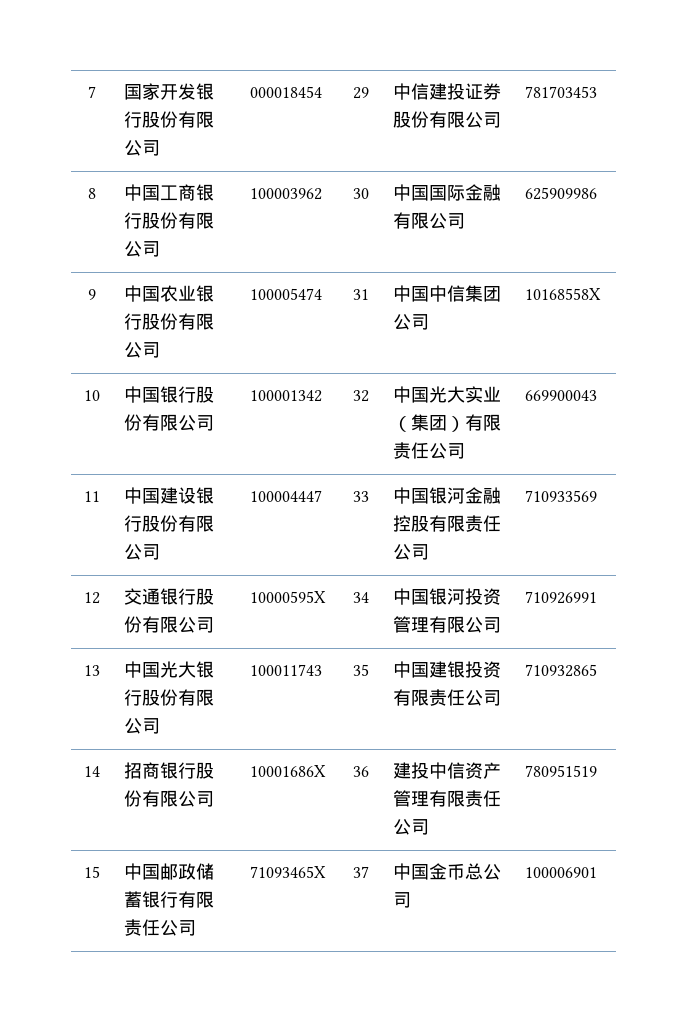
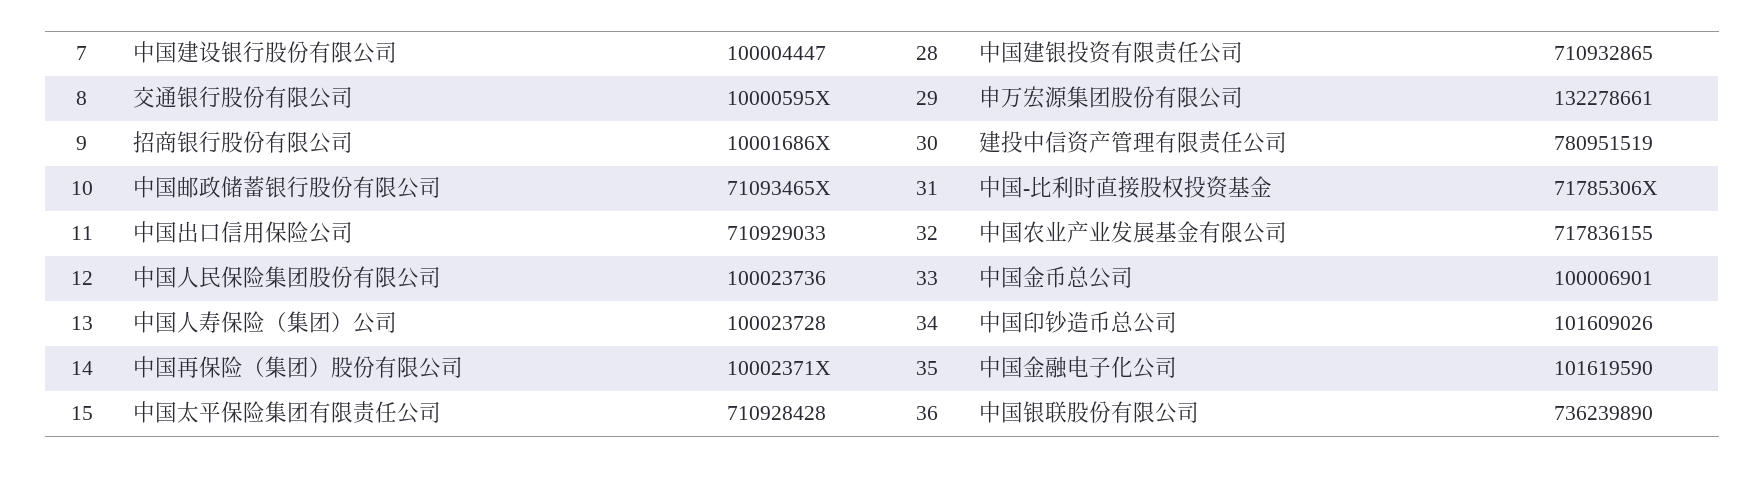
- 7 | 国家开发银行股份有限公司 | 000018454 | 29 | 中信建投证券股份有限公司 | 781703453
- 8 | 中国工商银行股份有限公司 | 100003962 | 30 | 中国国际金融有限公司 | 625909986
- 9 | 中国农业银行股份有限公司 | 100005474 | 31 | 中国中信集团公司 | 10168558X
- 10 | 中国银行股份有限公司 | 100001342 | 32 | 中国光大实业（集团）有限责任公司 | 669900043
- 11 | 中国建设银行股份有限公司 | 100004447 | 33 | 中国银河金融控股有限责任公司 | 710933569
- 12 | 交通银行股份有限公司 | 10000595X | 34 | 中国银河投资管理有限公司 | 710926991
- 13 | 中国光大银行股份有限公司 | 100011743 | 35 | 中国建银投资有限责任公司 | 710932865
+ 7 | 中国建设银行股份有限公司 | 100004447 | 28 | 中国建银投资有限责任公司 | 710932865
- 14 | 招商银行股份有限公司 | 10001686X | 36 | 建投中信资产管理有限责任公司 | 780951519
+ 8 | 交通银行股份有限公司 | 10000595X | 29 | 申万宏源集团股份有限公司 | 132278661
+ 9 | 招商银行股份有限公司 | 10001686X | 30 | 建投中信资产管理有限责任公司 | 780951519
- 15 | 中国邮政储蓄银行有限责任公司 | 71093465X | 37 | 中国金币总公司 | 100006901
+ 10 | 中国邮政储蓄银行股份有限公司 | 71093465X | 31 | 中国-比利时直接股权投资基金 | 71785306X
+ 11 | 中国出口信用保险公司 | 710929033 | 32 | 中国农业产业发展基金有限公司 | 717836155
+ 12 | 中国人民保险集团股份有限公司 | 100023736 | 33 | 中国金币总公司 | 100006901
+ 13 | 中国人寿保险（集团）公司 | 100023728 | 34 | 中国印钞造币总公司 | 101609026
+ 14 | 中国再保险（集团）股份有限公司 | 10002371X | 35 | 中国金融电子化公司 | 101619590
+ 15 | 中国太平保险集团有限责任公司 | 710928428 | 36 | 中国银联股份有限公司 | 736239890

